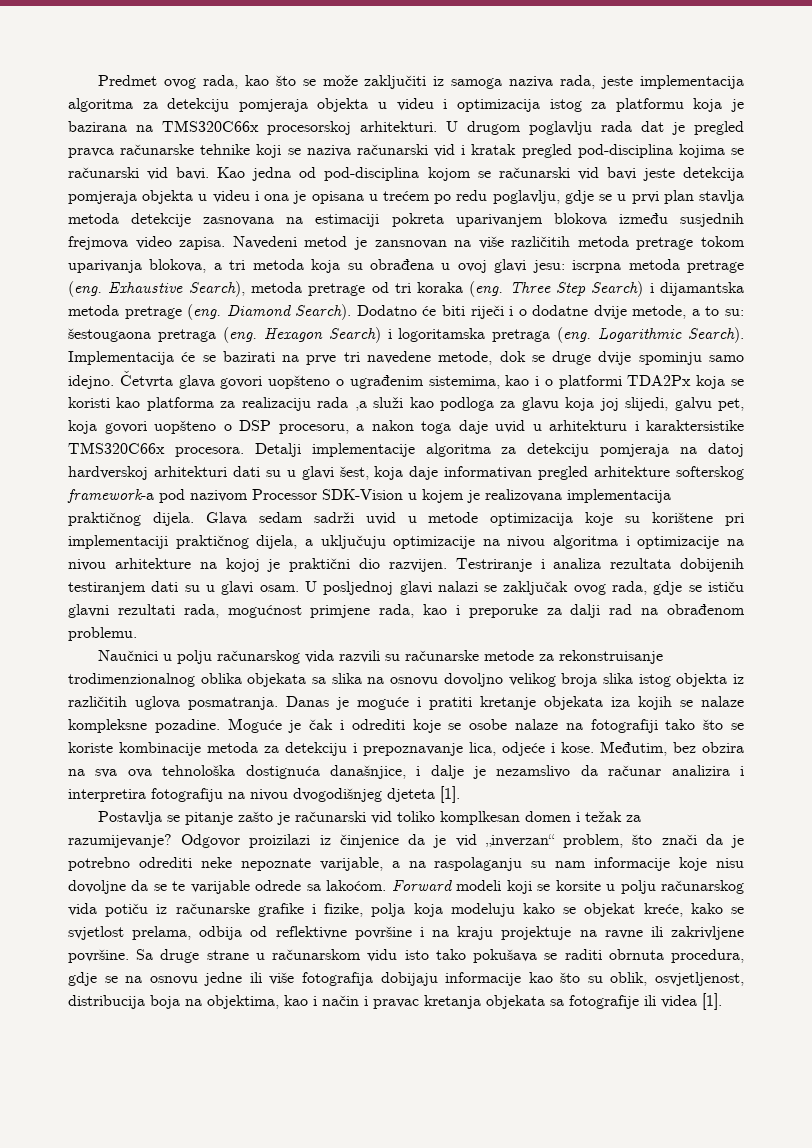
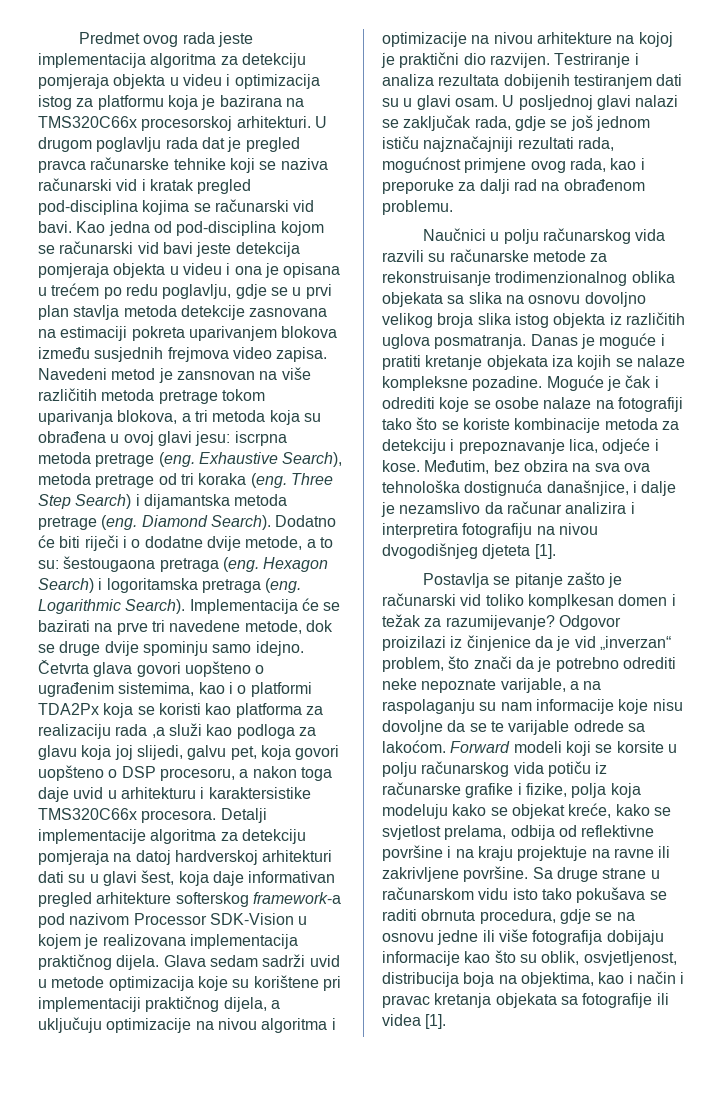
- Predmet ovog rada, kao što se može zaključiti iz samoga naziva rada, jeste implementacija algoritma za detekciju pomjeraja objekta u videu i optimizacija istog za platformu koja je bazirana na TMS320C66x procesorskoj arhitekturi.
+ Predmet ovog rada jeste implementacija algoritma za detekciju pomjeraja objekta u videu i optimizacija istog za platformu koja je bazirana na TMS320C66x procesorskoj arhitekturi.
- U posljednoj glavi nalazi se zaključak ovog rada, gdje se ističu glavni rezultati rada, mogućnost primjene rada, kao i preporuke za dalji rad na obrađenom problemu.
+ U posljednoj glavi nalazi se zaključak rada, gdje se još jednom ističu najznačajniji rezultati rada, mogućnost primjene ovog rada, kao i preporuke za dalji rad na obrađenom problemu.

